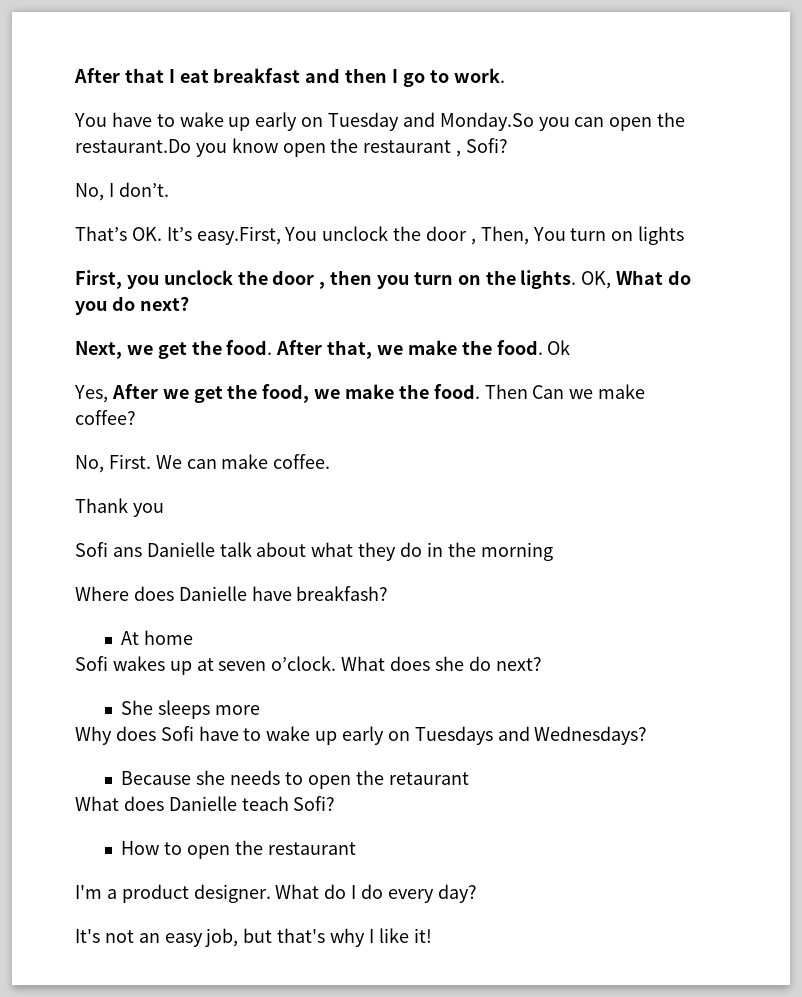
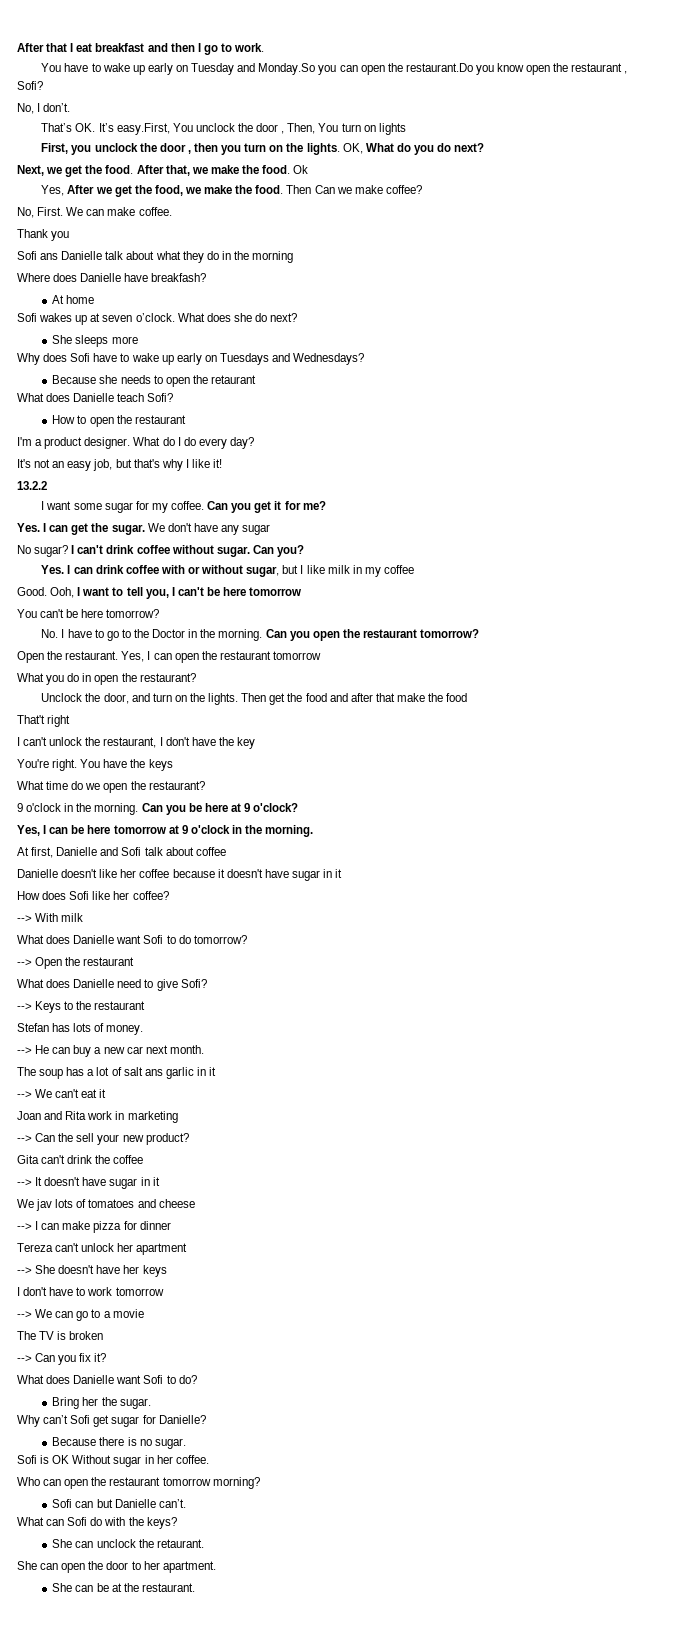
+ 13.2.2
+ I want some sugar for my coffee. Can you get it for me?
+ Yes. I can get the sugar. We don't have any sugar
+ No sugar? I can't drink coffee without sugar. Can you?
+ Yes. I can drink coffee with or without sugar, but I like milk in my coffee
+ Good. Ooh, I want to tell you, I can't be here tomorrow
+ You can't be here tomorrow?
+ No. I have to go to the Doctor in the morning. Can you open the restaurant tomorrow?
+ Open the restaurant. Yes, I can open the restaurant tomorrow
+ What you do in open the restaurant?
+ Unclock the door, and turn on the lights. Then get the food and after that make the food
+ That't right
+ I can't unlock the restaurant, I don't have the key
+ You're right. You have the keys
+ What time do we open the restaurant?
+ 9 o'clock in the morning. Can you be here at 9 o'clock?
+ Yes, I can be here tomorrow at 9 o'clock in the morning.
+ At first, Danielle and Sofi talk about coffee
+ Danielle doesn't like her coffee because it doesn't have sugar in it
+ How does Sofi like her coffee?
+ --> With milk
+ What does Danielle want Sofi to do tomorrow?
+ --> Open the restaurant
+ What does Danielle need to give Sofi?
+ --> Keys to the restaurant
+ Stefan has lots of money.
+ --> He can buy a new car next month.
+ The soup has a lot of salt ans garlic in it
+ --> We can't eat it
+ Joan and Rita work in marketing
+ --> Can the sell your new product?
+ Gita can't drink the coffee
+ --> It doesn't have sugar in it
+ We jav lots of tomatoes and cheese
+ --> I can make pizza for dinner
+ Tereza can't unlock her apartment
+ --> She doesn't have her keys
+ I don't have to work tomorrow
+ --> We can go to a movie
+ The TV is broken
+ --> Can you fix it?
+ What does Danielle want Sofi to do?
+ Bring her the sugar.
+ Why can’t Sofi get sugar for Danielle?
+ Because there is no sugar.
+ Sofi is OK Without sugar in her coffee.
+ Who can open the restaurant tomorrow morning?
+ Sofi can but Danielle can’t.
+ What can Sofi do with the keys?
+ She can unclock the retaurant.
+ She can open the door to her apartment.
+ She can be at the restaurant.

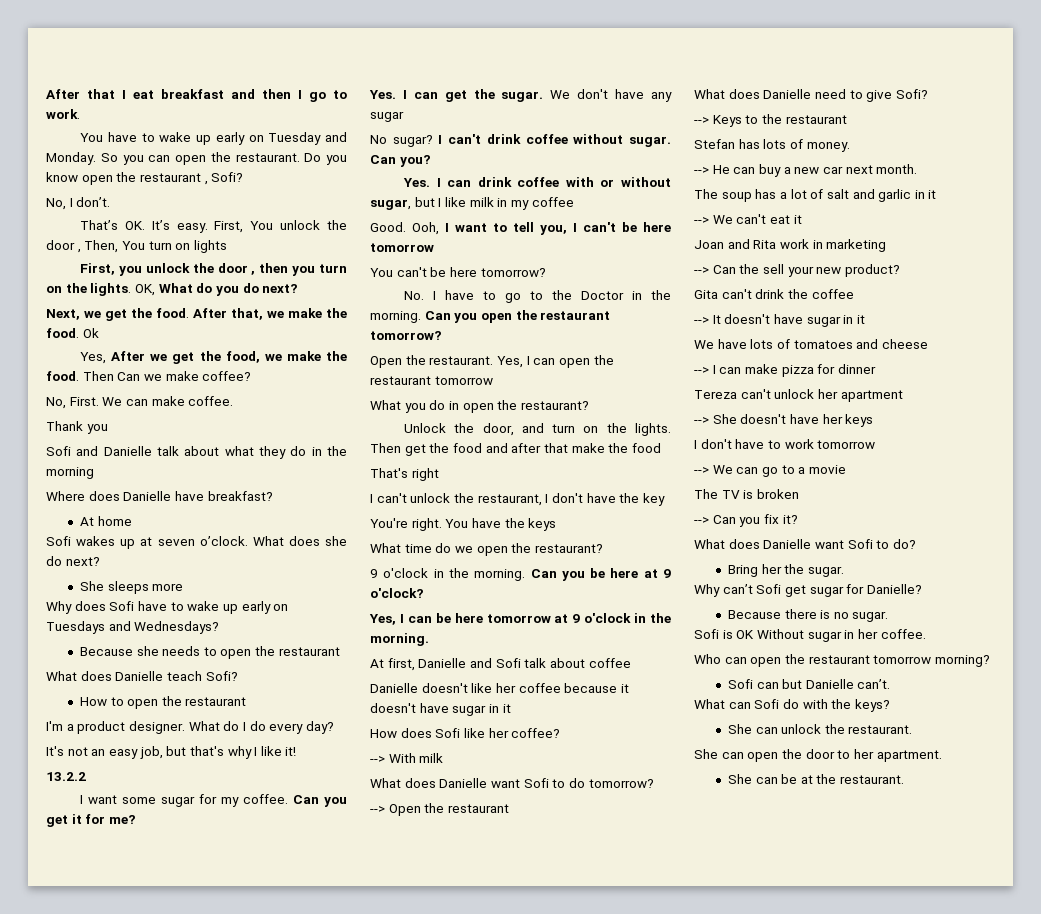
- You have to wake up early on Tuesday and Monday.So you can open the restaurant.Do you know open the restaurant , Sofi?
+ You have to wake up early on Tuesday and Monday. So you can open the restaurant. Do you know open the restaurant , Sofi?
- That’s OK. It’s easy.First, You unclock the door , Then, You turn on lights
+ That’s OK. It’s easy. First, You unlock the door , Then, You turn on lights
- First, you unclock the door , then you turn on the lights.
+ First, you unlock the door , then you turn on the lights.
- Sofi ans Danielle talk about what they do in the morning
+ Sofi and Danielle talk about what they do in the morning
- Where does Danielle have breakfash?
+ Where does Danielle have breakfast?
- Because she needs to open the retaurant
+ Because she needs to open the restaurant
- Unclock the door, and turn on the lights.
+ Unlock the door, and turn on the lights.
- That't right
+ That's right
- The soup has a lot of salt ans garlic in it
+ The soup has a lot of salt and garlic in it
- We jav lots of tomatoes and cheese
+ We have lots of tomatoes and cheese
- She can unclock the retaurant.
+ She can unlock the restaurant.

